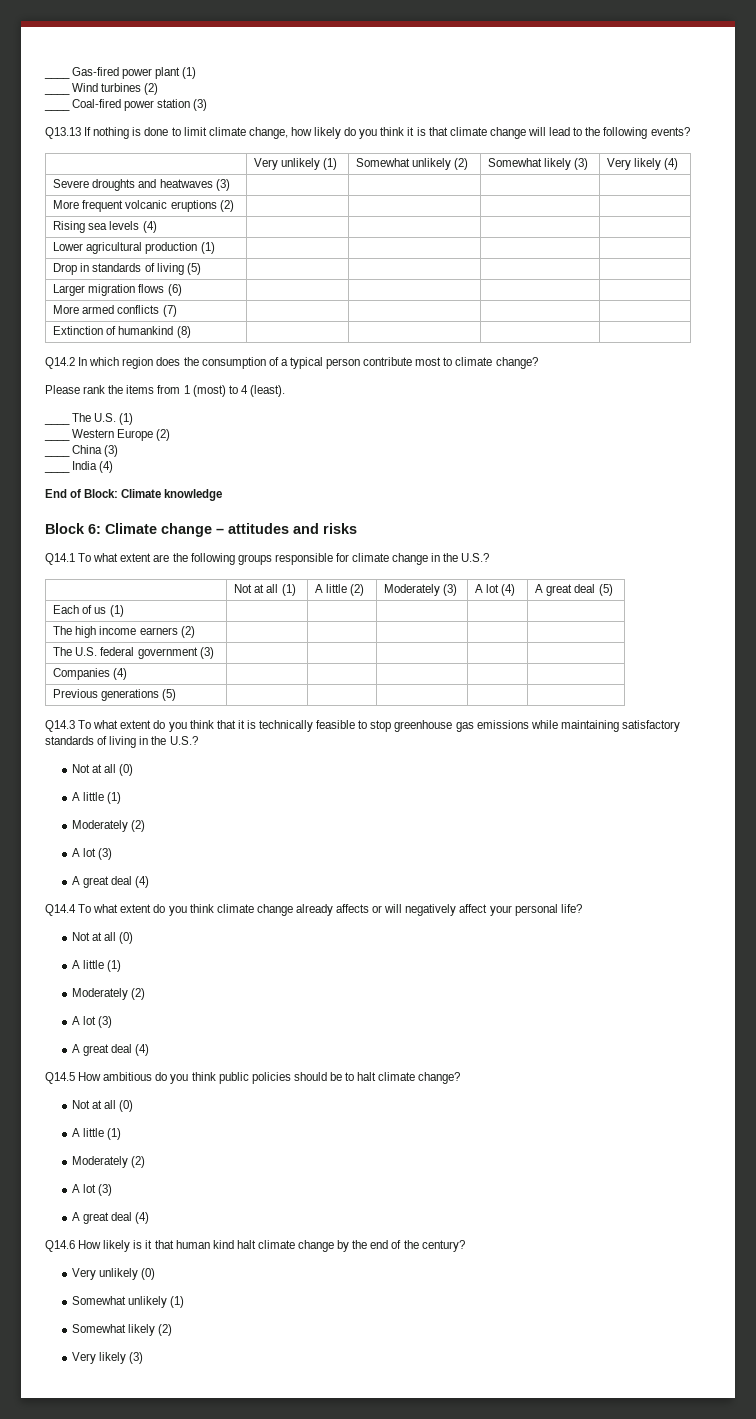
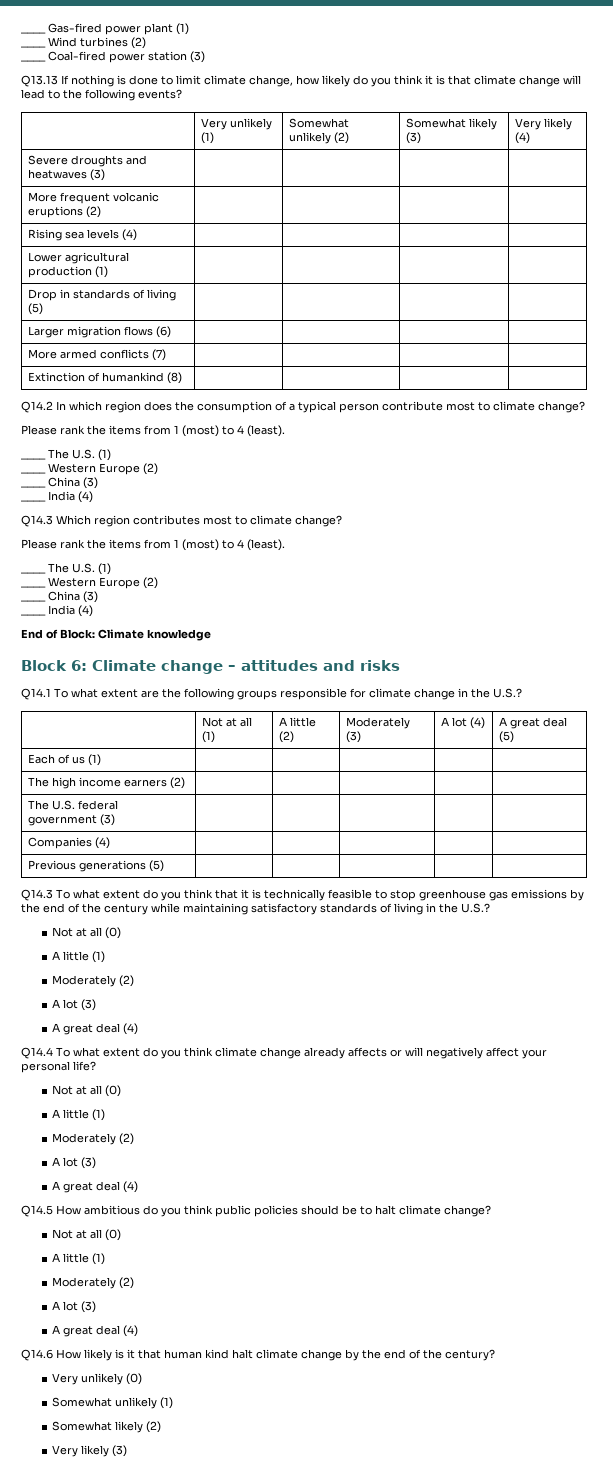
+ Q14.3 Which region contributes most to climate change?
+ Please rank the items from 1 (most) to 4 (least).
+ ____ The U.S. (1)
+ ____ Western Europe (2)
+ ____ China (3)
+ ____ India (4)
- Q14.3 To what extent do you think that it is technically feasible to stop greenhouse gas emissions while maintaining satisfactory standards of living in the U.S.?
+ Q14.3 To what extent do you think that it is technically feasible to stop greenhouse gas emissions by the end of the century while maintaining satisfactory standards of living in the U.S.?

